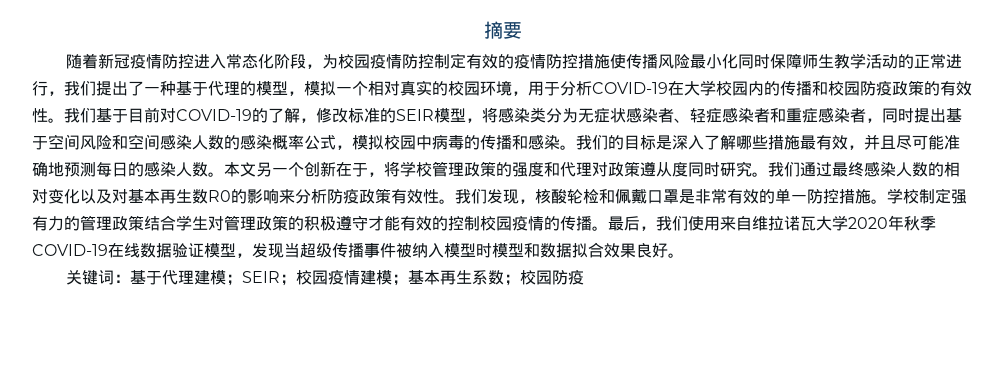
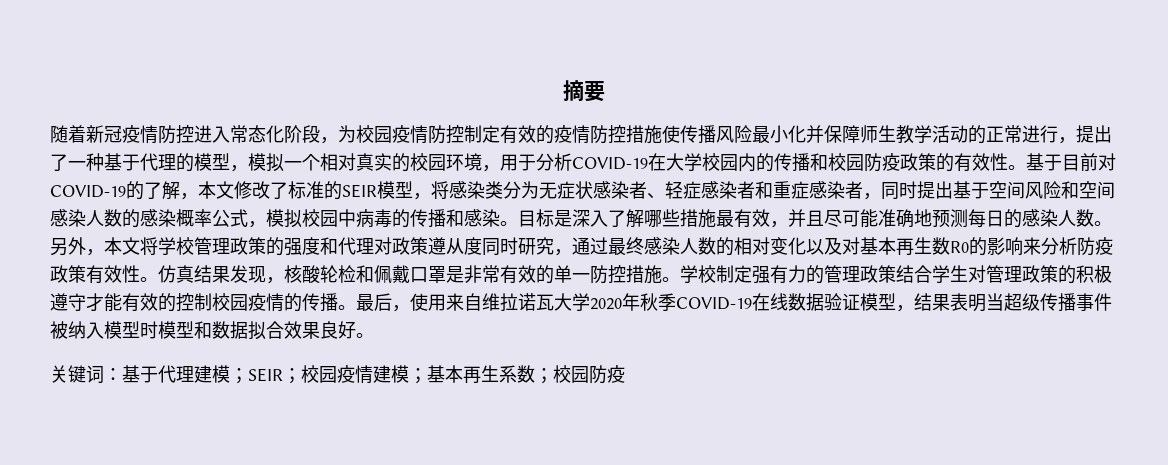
- 随着新冠疫情防控进入常态化阶段，为校园疫情防控制定有效的疫情防控措施使传播风险最小化同时保障师生教学活动的正常进行，我们提出了一种基于代理的模型，模拟一个相对真实的校园环境，用于分析COVID-19在大学校园内的传播和校园防疫政策的有效性。
+ 随着新冠疫情防控进入常态化阶段，为校园疫情防控制定有效的疫情防控措施使传播风险最小化并保障师生教学活动的正常进行，提出了一种基于代理的模型，模拟一个相对真实的校园环境，用于分析COVID-19在大学校园内的传播和校园防疫政策的有效性。
- 我们基于目前对COVID-19的了解，修改标准的SEIR模型，将感染类分为无症状感染者、轻症感染者和重症感染者，同时提出基于空间风险和空间感染人数的感染概率公式，模拟校园中病毒的传播和感染。
+ 基于目前对COVID-19的了解，本文修改了标准的SEIR模型，将感染类分为无症状感染者、轻症感染者和重症感染者，同时提出基于空间风险和空间感染人数的感染概率公式，模拟校园中病毒的传播和感染。
- 我们的目标是深入了解哪些措施最有效，并且尽可能准确地预测每日的感染人数。
+ 目标是深入了解哪些措施最有效，并且尽可能准确地预测每日的感染人数。
- 本文另一个创新在于，将学校管理政策的强度和代理对政策遵从度同时研究。我们通过最终感染人数的相对变化以及对基本再生数R0的影响来分析防疫政策有效性。
+ 另外，本文将学校管理政策的强度和代理对政策遵从度同时研究，通过最终感染人数的相对变化以及对基本再生数R0的影响来分析防疫政策有效性。
- 我们发现，核酸轮检和佩戴口罩是非常有效的单一防控措施。
+ 仿真结果发现，核酸轮检和佩戴口罩是非常有效的单一防控措施。
- 最后，我们使用来自维拉诺瓦大学2020年秋季COVID-19在线数据验证模型，发现当超级传播事件被纳入模型时模型和数据拟合效果良好。
+ 最后，使用来自维拉诺瓦大学2020年秋季COVID-19在线数据验证模型，结果表明当超级传播事件被纳入模型时模型和数据拟合效果良好。

